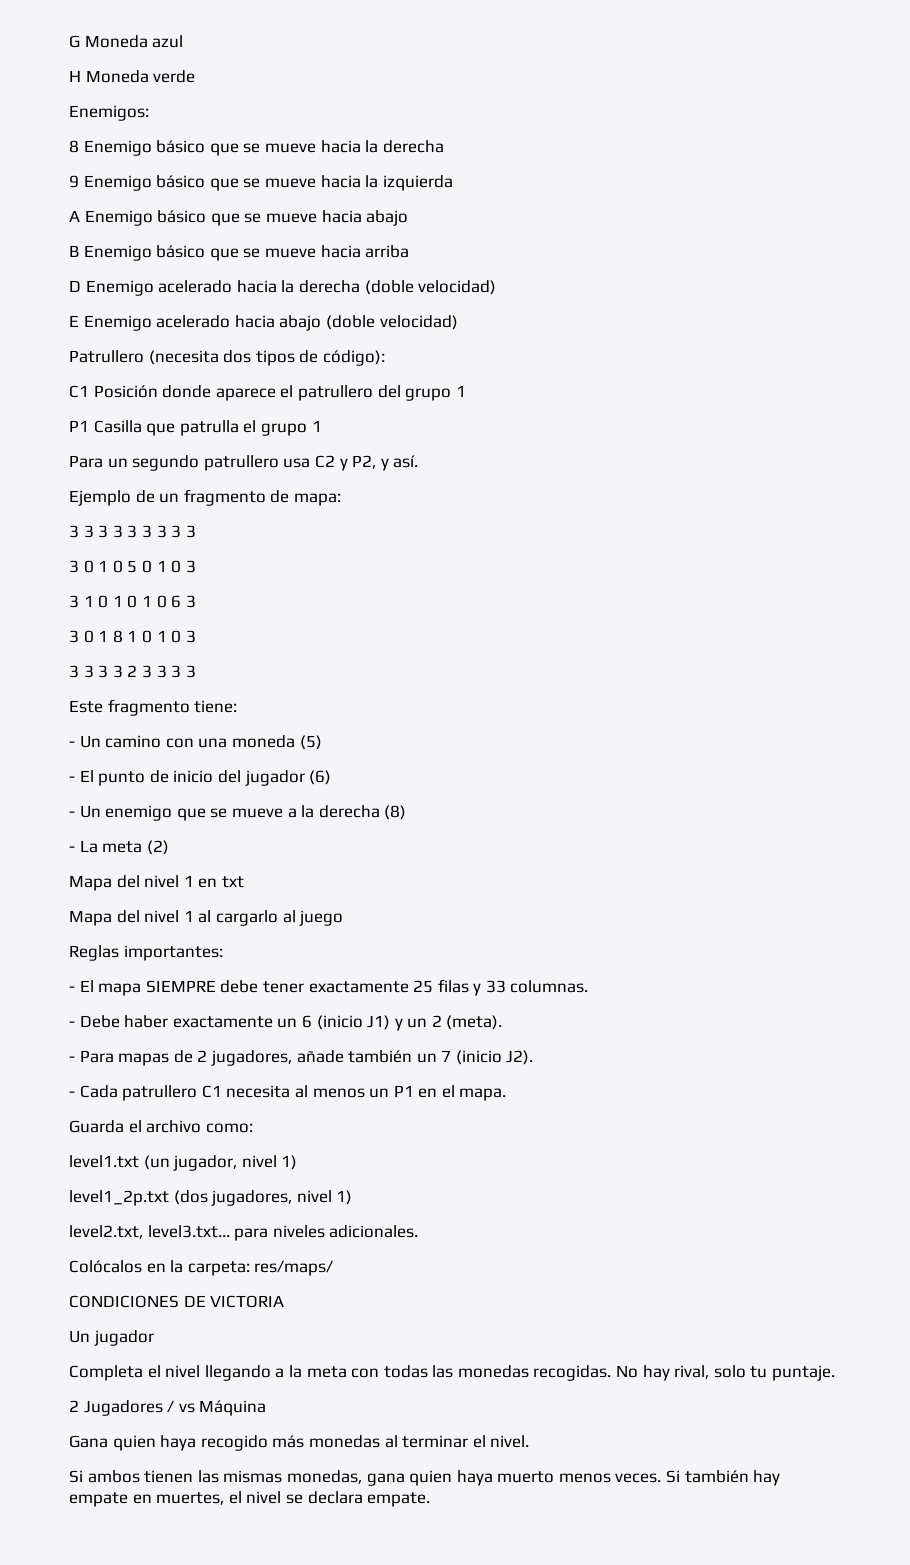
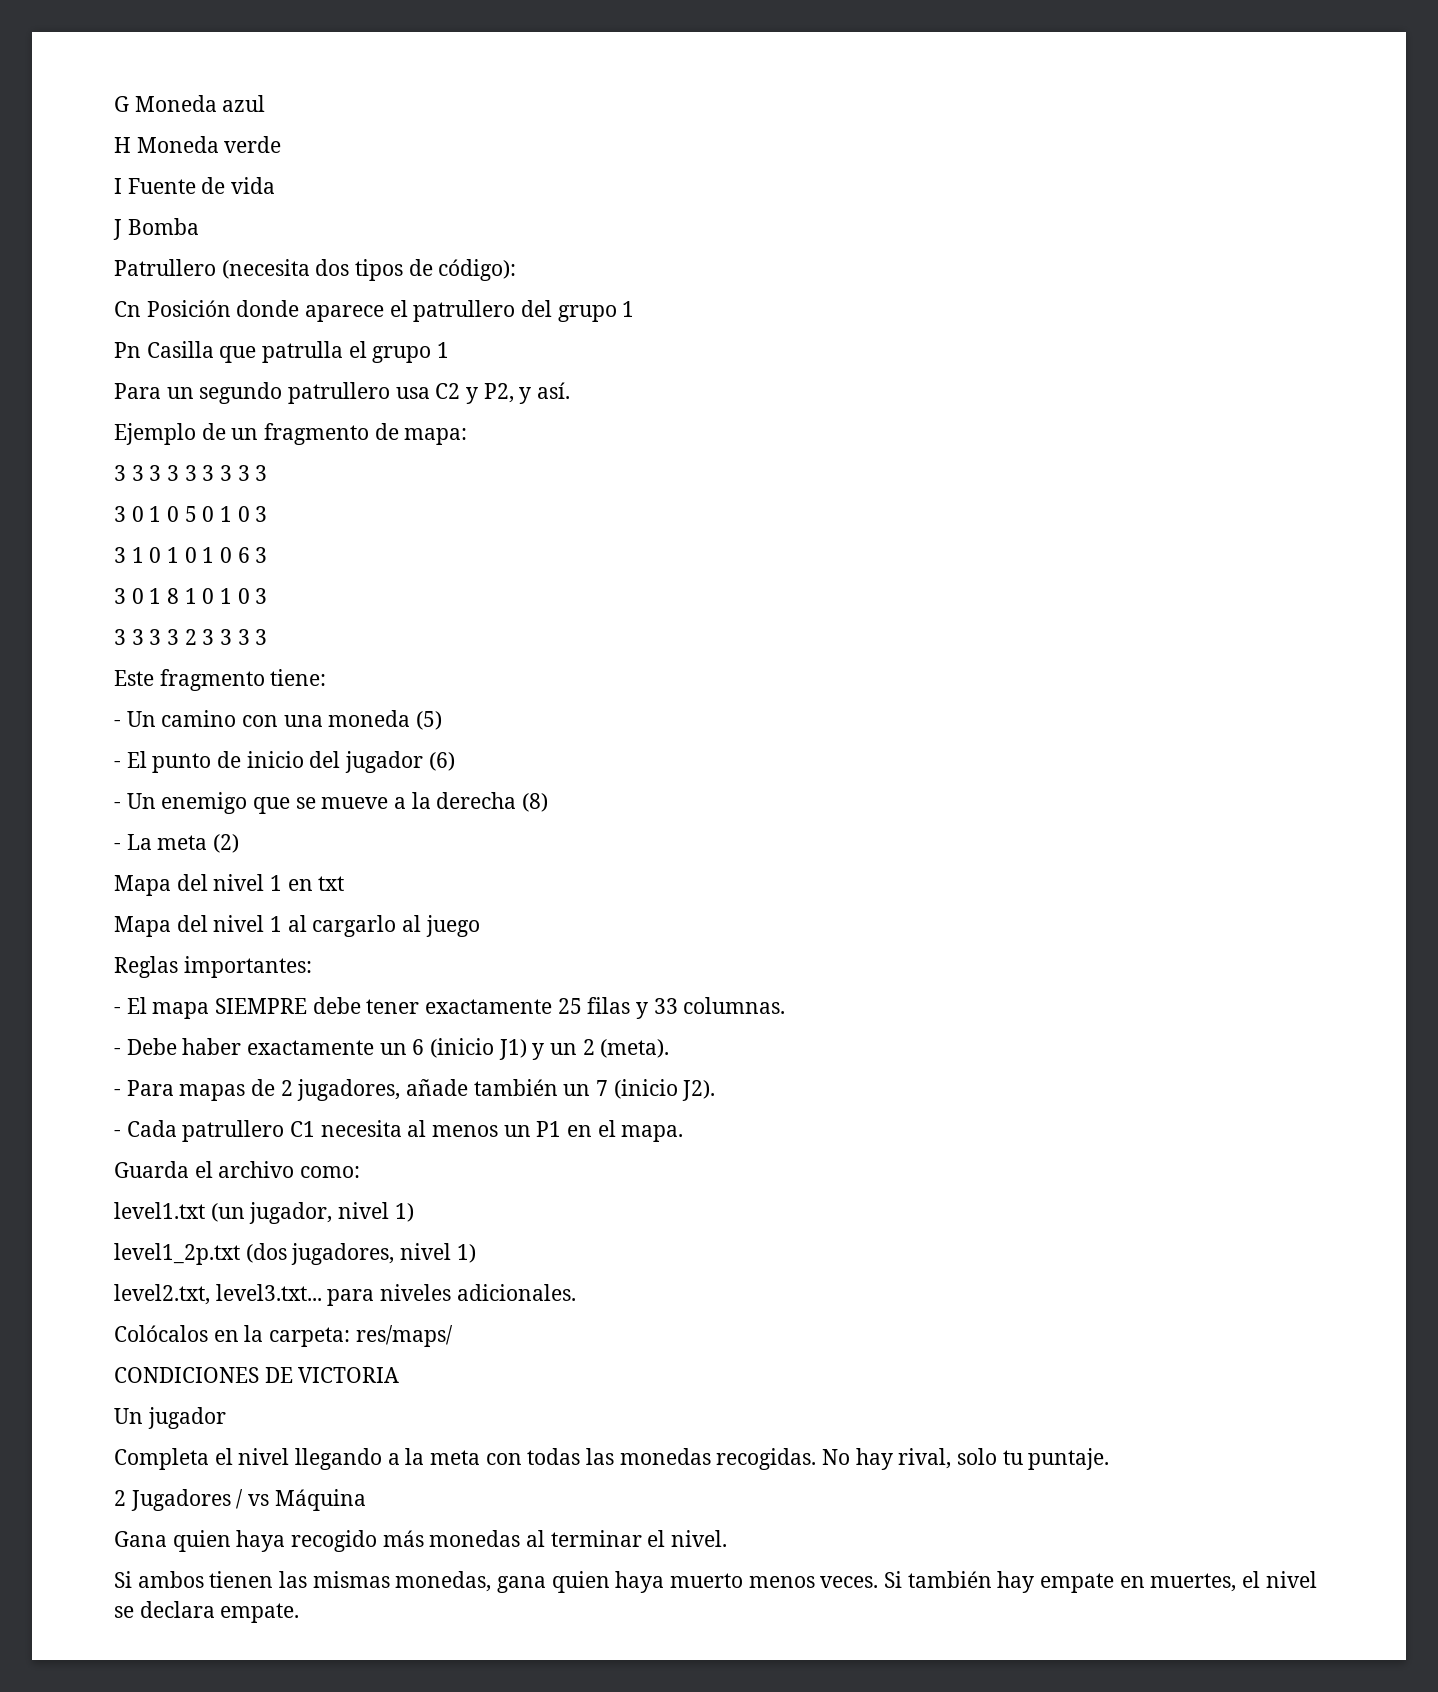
- Enemigos:
- 8 Enemigo básico que se mueve hacia la derecha
- 9 Enemigo básico que se mueve hacia la izquierda
- A Enemigo básico que se mueve hacia abajo
- B Enemigo básico que se mueve hacia arriba
- D Enemigo acelerado hacia la derecha (doble velocidad)
- E Enemigo acelerado hacia abajo (doble velocidad)
+ I Fuente de vida
+ J Bomba
- C1 Posición donde aparece el patrullero del grupo 1
+ Cn Posición donde aparece el patrullero del grupo 1
- P1 Casilla que patrulla el grupo 1
+ Pn Casilla que patrulla el grupo 1

